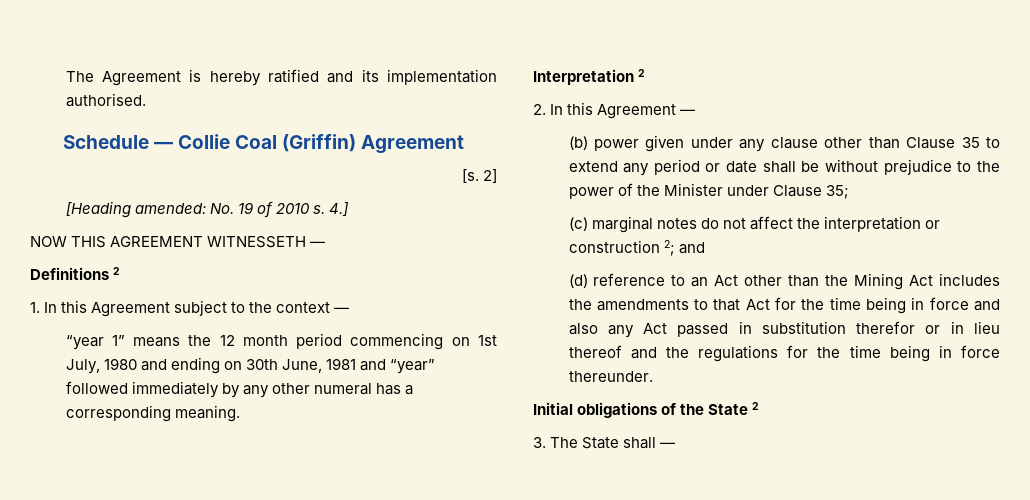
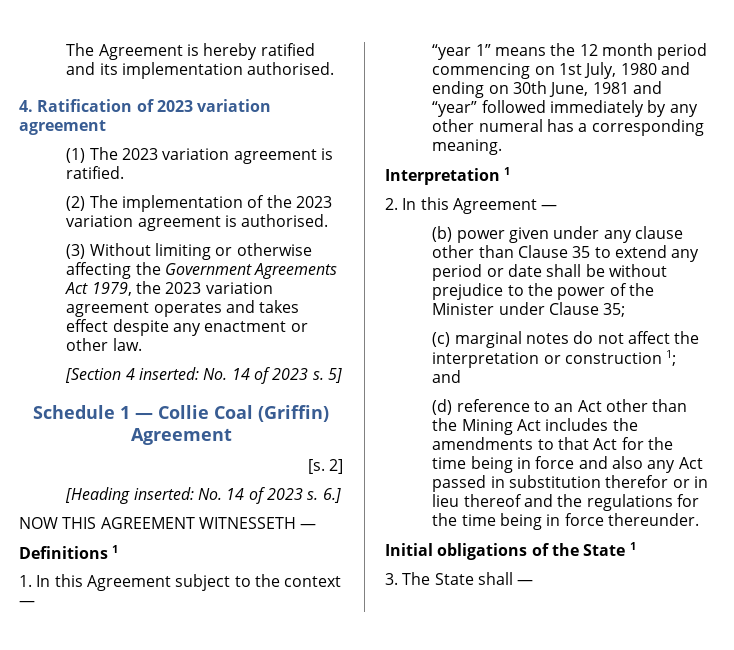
+ 4. Ratification of 2023 variation agreement
+ (1) The 2023 variation agreement is ratified.
+ (2) The implementation of the 2023 variation agreement is authorised.
+ (3) Without limiting or otherwise affecting the Government Agreements Act 1979, the 2023 variation agreement operates and takes effect despite any enactment or other law.
+ [Section 4 inserted: No. 14 of 2023 s. 5]
- Schedule — Collie Coal (Griffin) Agreement
+ Schedule 1 — Collie Coal (Griffin) Agreement
- [Heading amended: No. 19 of 2010 s. 4.]
+ [Heading inserted: No. 14 of 2023 s. 6.]
- Definitions 2
+ Definitions 1
- Interpretation 2
+ Interpretation 1
- (c) marginal notes do not affect the interpretation or construction 2; and
+ (c) marginal notes do not affect the interpretation or construction 1; and
- Initial obligations of the State 2
+ Initial obligations of the State 1

